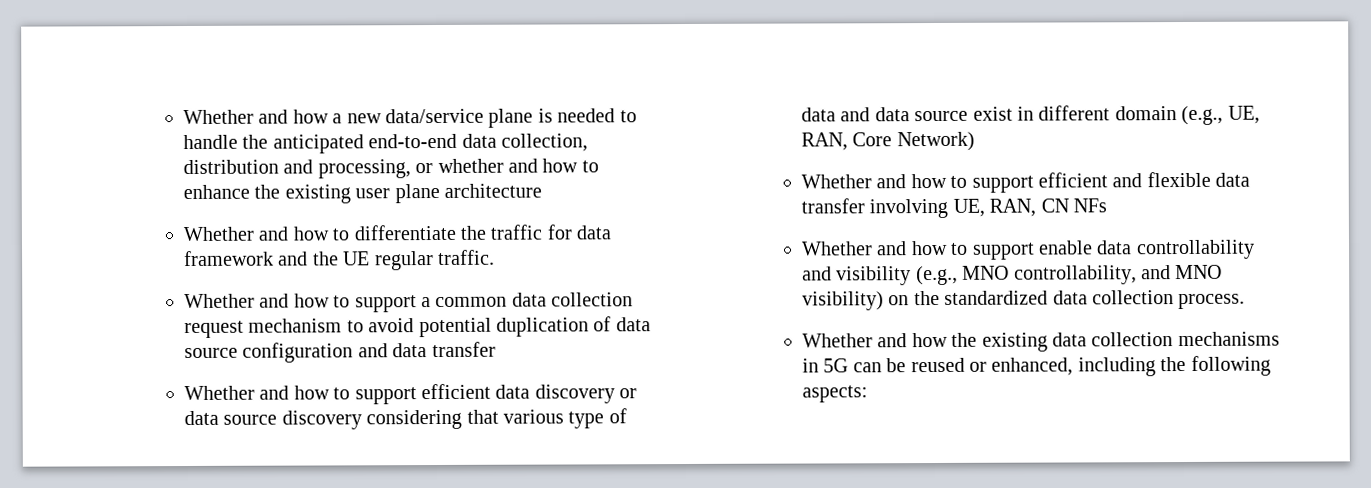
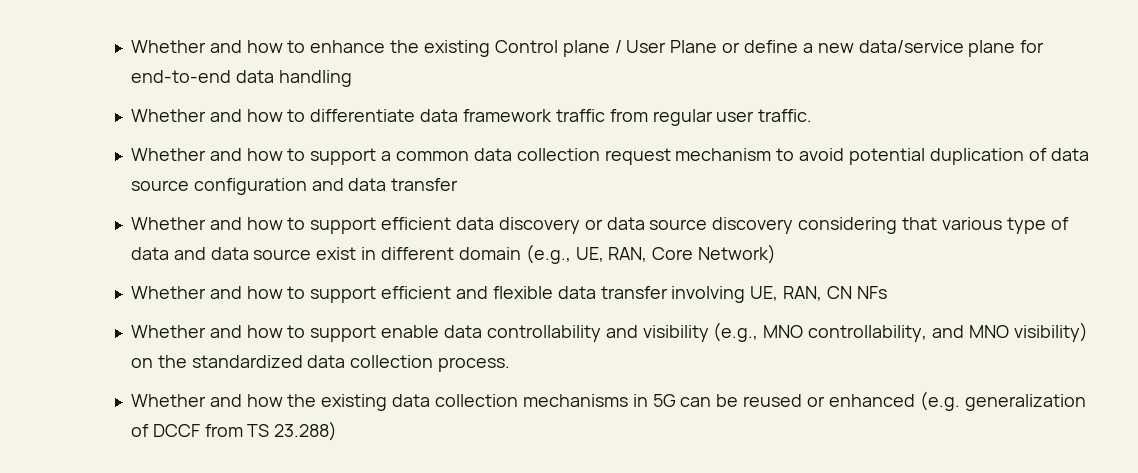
- Whether and how a new data/service plane is needed to handle the anticipated end-to-end data collection, distribution and processing, or whether and how to enhance the existing user plane architecture
+ Whether and how to enhance the existing Control plane / User Plane or define a new data/service plane for end-to-end data handling
- Whether and how to differentiate the traffic for data framework and the UE regular traffic.
+ Whether and how to differentiate data framework traffic from regular user traffic.
- Whether and how the existing data collection mechanisms in 5G can be reused or enhanced, including the following aspects:
+ Whether and how the existing data collection mechanisms in 5G can be reused or enhanced (e.g. generalization of DCCF from TS 23.288)

